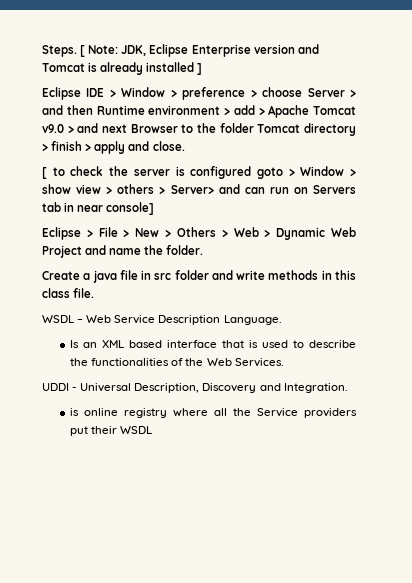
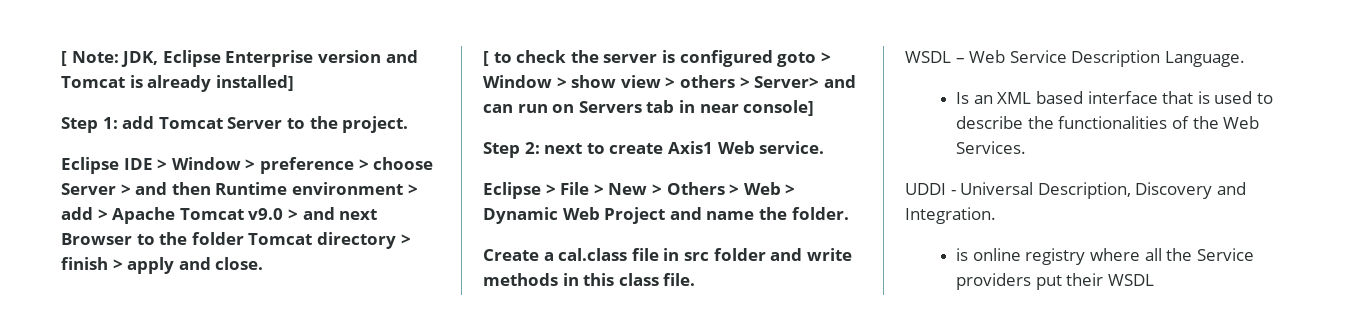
- Steps. [ Note: JDK, Eclipse Enterprise version and Tomcat is already installed ]
+ [ Note: JDK, Eclipse Enterprise version and Tomcat is already installed]
+ Step 1: add Tomcat Server to the project.
+ Step 2: next to create Axis1 Web service.
- Create a java file in src folder and write methods in this class file.
+ Create a cal.class file in src folder and write methods in this class file.

